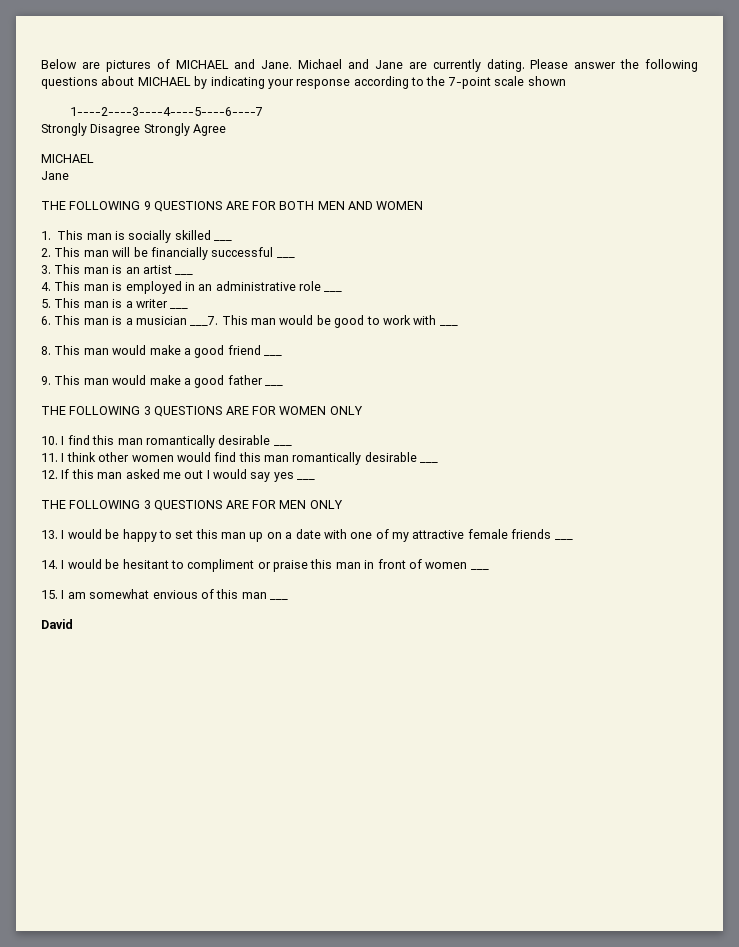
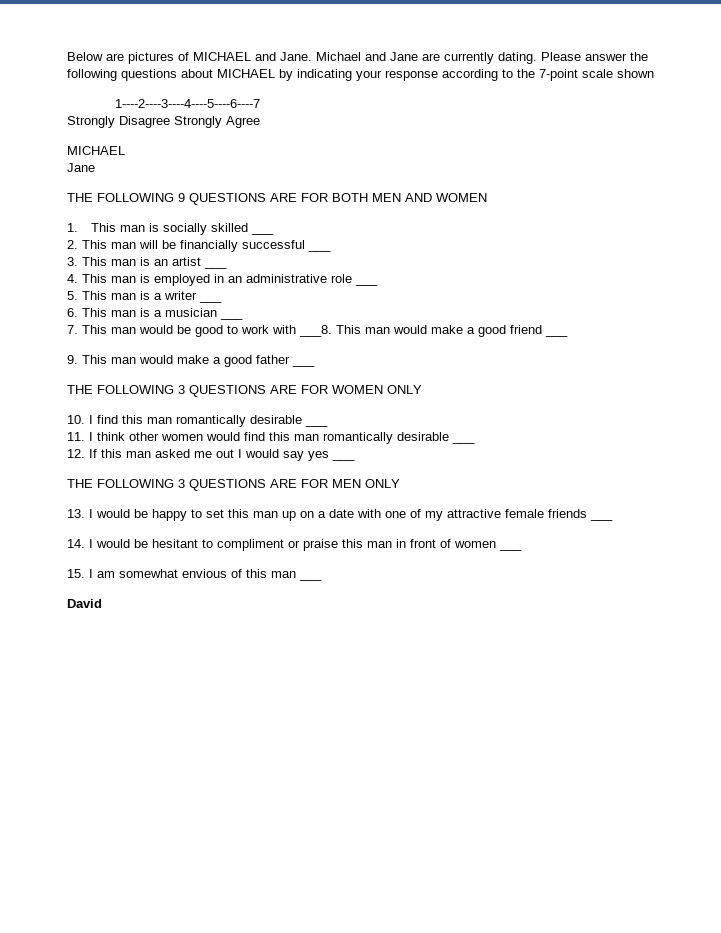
- 6. This man is a musician ___7. This man would be good to work with ___
- 8. This man would make a good friend ___
+ 6. This man is a musician ___
+ 7. This man would be good to work with ___8. This man would make a good friend ___

